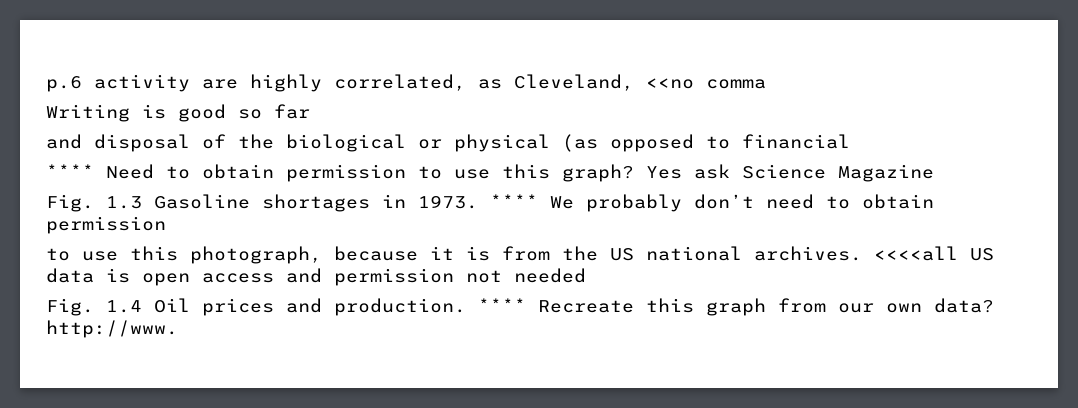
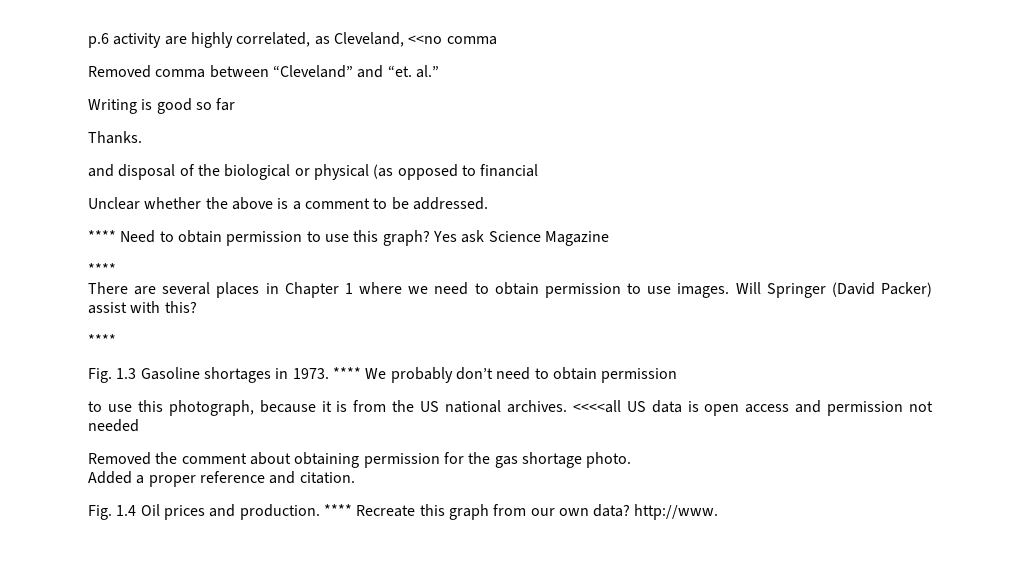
+ Removed comma between “Cleveland” and “et. al.”
+ Thanks.
+ Unclear whether the above is a comment to be addressed.
  Yes ask Science Magazine
+ ****
+ There are several places in Chapter 1 where we need to obtain permission to use images. Will Springer (David Packer) assist with this?
+ ****
+ Removed the comment about obtaining permission for the gas shortage photo.
+ Added a proper reference and citation.

